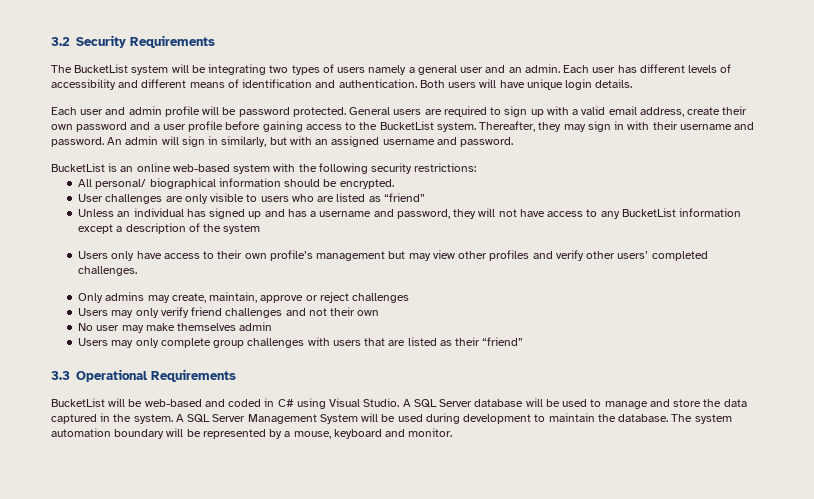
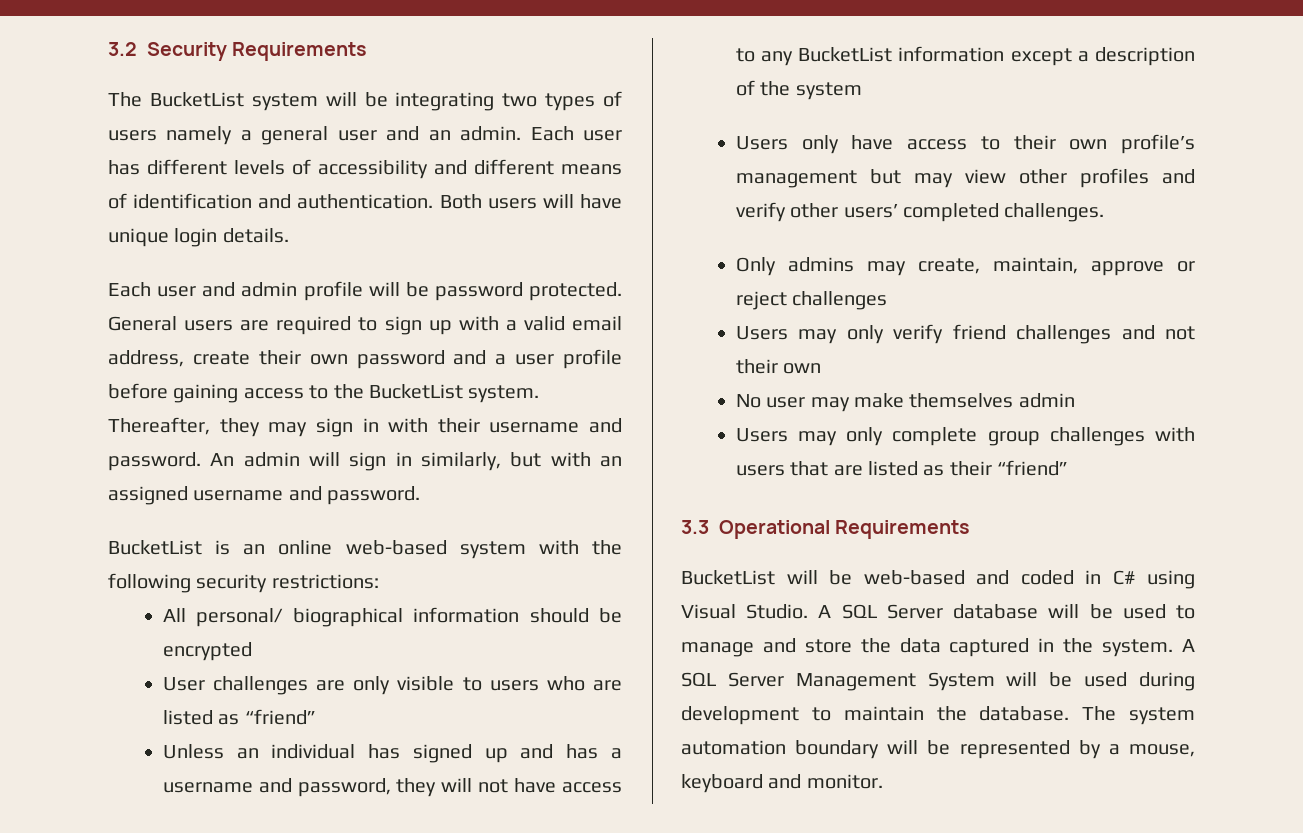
- All personal/ biographical information should be encrypted.
+ All personal/ biographical information should be encrypted

